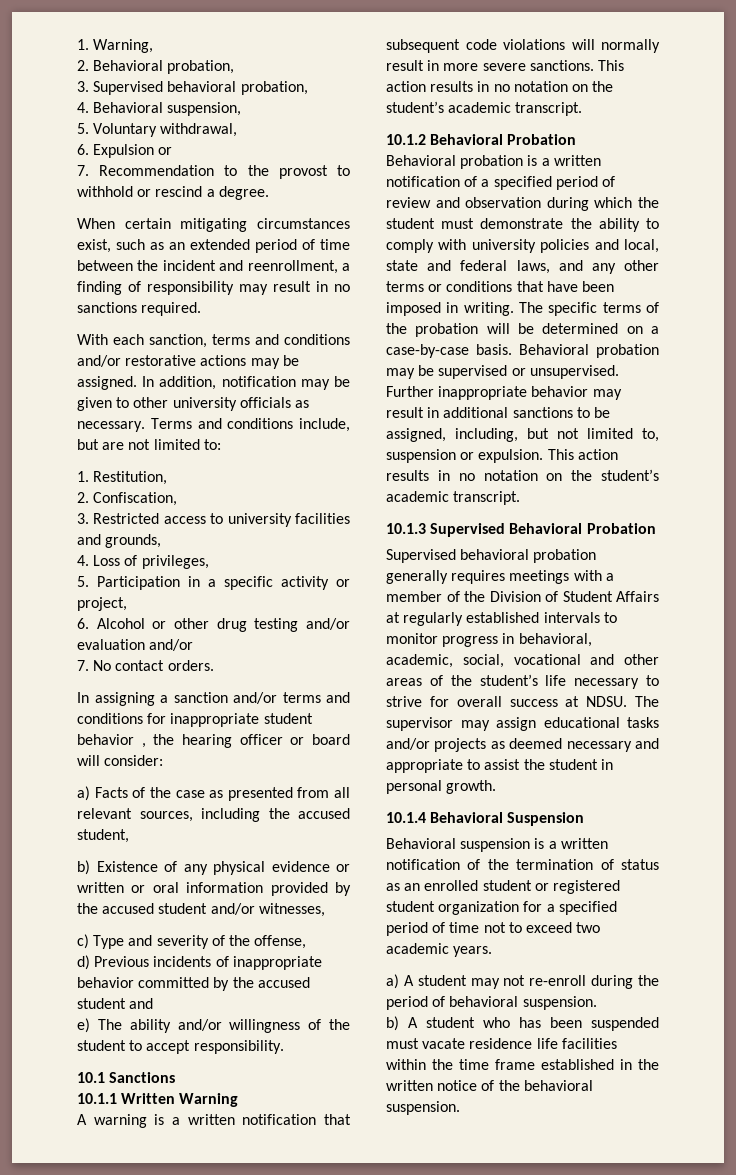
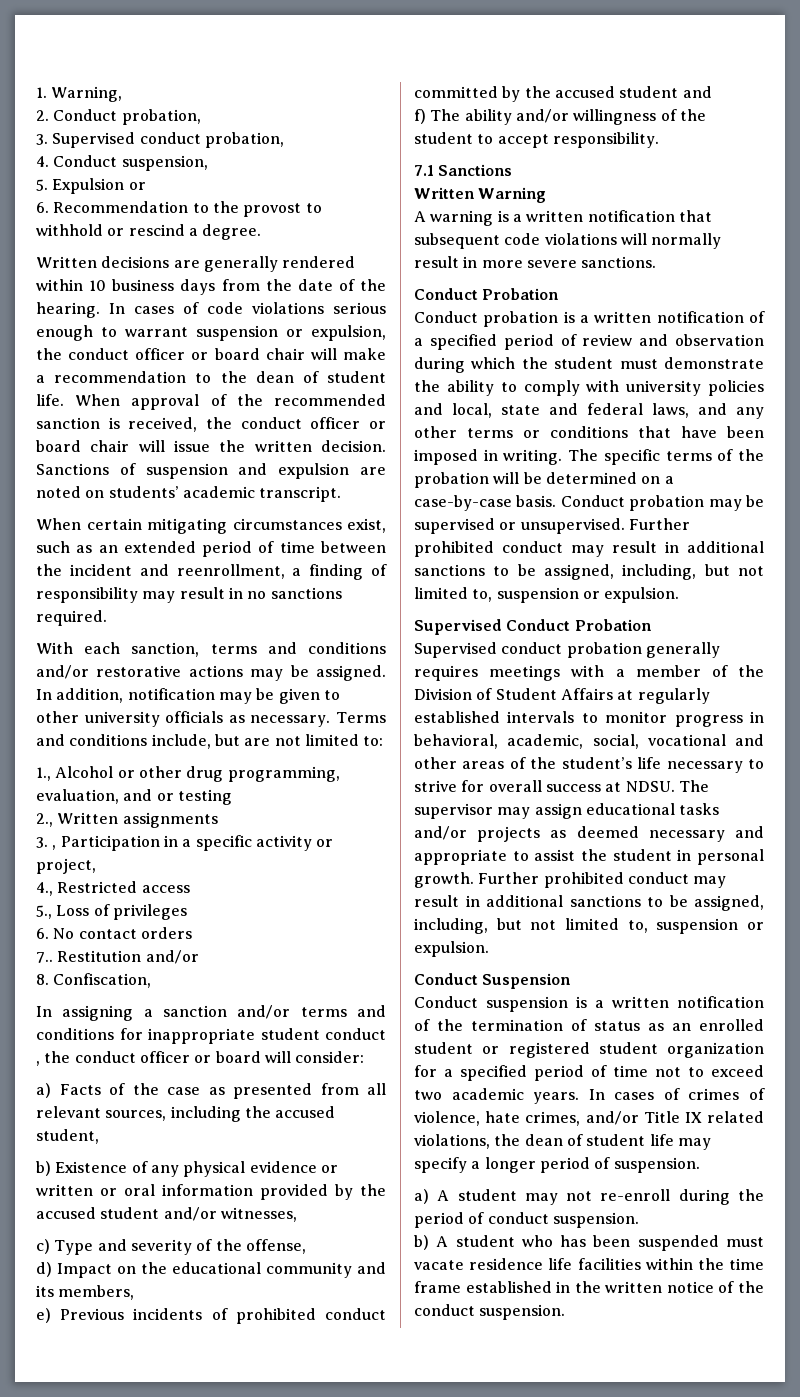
- 2. Behavioral probation,
+ 2. Conduct probation,
- 3. Supervised behavioral probation,
+ 3. Supervised conduct probation,
- 4. Behavioral suspension,
+ 4. Conduct suspension,
- 5. Voluntary withdrawal,
- 6. Expulsion or
+ 5. Expulsion or
- 7. Recommendation to the provost to withhold or rescind a degree.
+ 6. Recommendation to the provost to withhold or rescind a degree.
+ Written decisions are generally rendered within 10 business days from the date of the hearing. In cases of code violations serious enough to warrant suspension or expulsion, the conduct officer or board chair will make a recommendation to the dean of student life. When approval of the recommended sanction is received, the conduct officer or board chair will issue the written decision. Sanctions of suspension and expulsion are noted on students’ academic transcript.
- 1. Restitution,
- 2. Confiscation,
- 3. Restricted access to university facilities and grounds,
- 4. Loss of privileges,
- 5. Participation in a specific activity or project,
+ 1., Alcohol or other drug programming, evaluation, and or testing
+ 2., Written assignments
+ 3. , Participation in a specific activity or project,
- 6. Alcohol or other drug testing and/or evaluation and/or
- 7. No contact orders.
+ 4., Restricted access
+ 5., Loss of privileges
+ 6. No contact orders
+ 7.. Restitution and/or
+ 8. Confiscation,
- In assigning a sanction and/or terms and conditions for inappropriate student behavior , the hearing officer or board will consider:
+ In assigning a sanction and/or terms and conditions for inappropriate student conduct , the conduct officer or board will consider:
- d) Previous incidents of inappropriate behavior committed by the accused student and
+ d) Impact on the educational community and its members,
+ e) Previous incidents of prohibited conduct committed by the accused student and
- e) The ability and/or willingness of the student to accept responsibility.
+ f) The ability and/or willingness of the student to accept responsibility.
- 10.1 Sanctions
+ 7.1 Sanctions
- 10.1.1 Written Warning
+ Written Warning
- A warning is a written notification that subsequent code violations will normally result in more severe sanctions. This action results in no notation on the student’s academic transcript.
- 10.1.2 Behavioral Probation
- Behavioral probation is a written notification of a specified period of review and observation during which the student must demonstrate the ability to comply with university policies and local, state and federal laws, and any other terms or conditions that have been imposed in writing.
+ A warning is a written notification that subsequent code violations will normally result in more severe sanctions.
+ Conduct Probation
+ Conduct probation is a written notification of a specified period of review and observation during which the student must demonstrate the ability to comply with university policies and local, state and federal laws, and any other terms or conditions that have been imposed in writing.
- Behavioral probation may be supervised or unsupervised. Further inappropriate behavior may result in additional sanctions to be assigned, including, but not limited to, suspension or expulsion. This action results in no notation on the student’s academic transcript.
- 10.1.3 Supervised Behavioral Probation
+ Conduct probation may be supervised or unsupervised. Further prohibited conduct may result in additional sanctions to be assigned, including, but not limited to, suspension or expulsion.
+ Supervised Conduct Probation
- Supervised behavioral probation generally requires meetings with a member of the Division of Student Affairs at regularly established intervals to monitor progress in behavioral, academic, social, vocational and other areas of the student’s life necessary to strive for overall success at NDSU.
+ Supervised conduct probation generally requires meetings with a member of the Division of Student Affairs at regularly established intervals to monitor progress in behavioral, academic, social, vocational and other areas of the student’s life necessary to strive for overall success at NDSU.
- The supervisor may assign educational tasks and/or projects as deemed necessary and appropriate to assist the student in personal growth.
- 10.1.4 Behavioral Suspension
+ The supervisor may assign educational tasks and/or projects as deemed necessary and appropriate to assist the student in personal growth. Further prohibited conduct may result in additional sanctions to be assigned, including, but not limited to, suspension or expulsion.
+ Conduct Suspension
- Behavioral suspension is a written notification of the termination of status as an enrolled student or registered student organization for a specified period of time not to exceed two academic years.
+ Conduct suspension is a written notification of the termination of status as an enrolled student or registered student organization for a specified period of time not to exceed two academic years. In cases of crimes of violence, hate crimes, and/or Title IX related violations, the dean of student life may specify a longer period of suspension.
- a) A student may not re-enroll during the period of behavioral suspension.
+ a) A student may not re-enroll during the period of conduct suspension.
- b) A student who has been suspended must vacate residence life facilities within the time frame established in the written notice of the behavioral suspension.
+ b) A student who has been suspended must vacate residence life facilities within the time frame established in the written notice of the conduct suspension.

